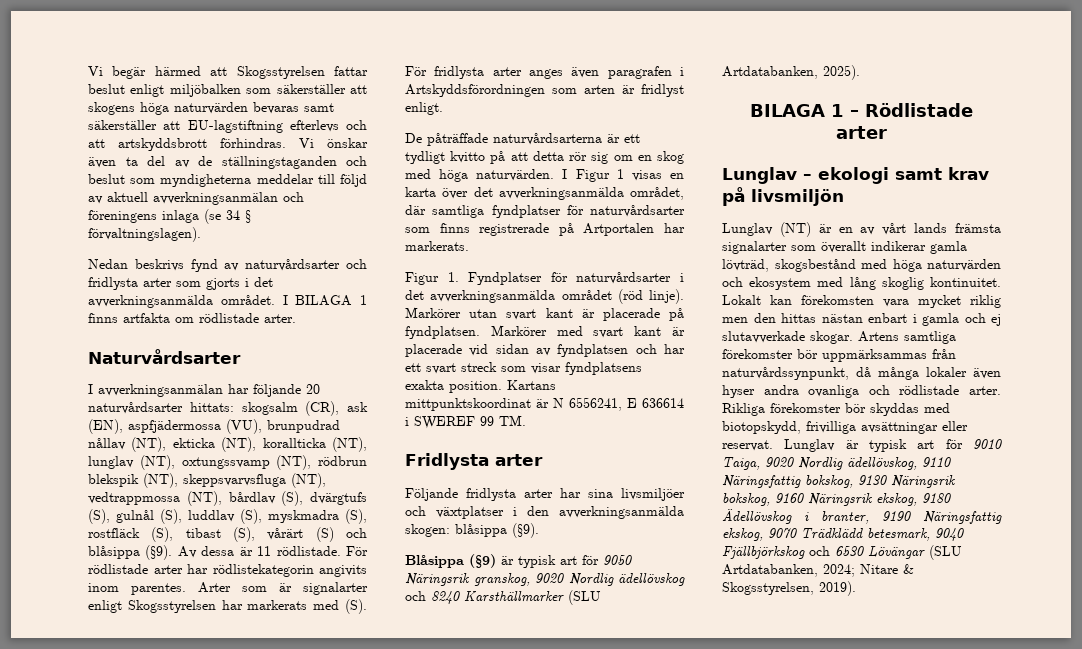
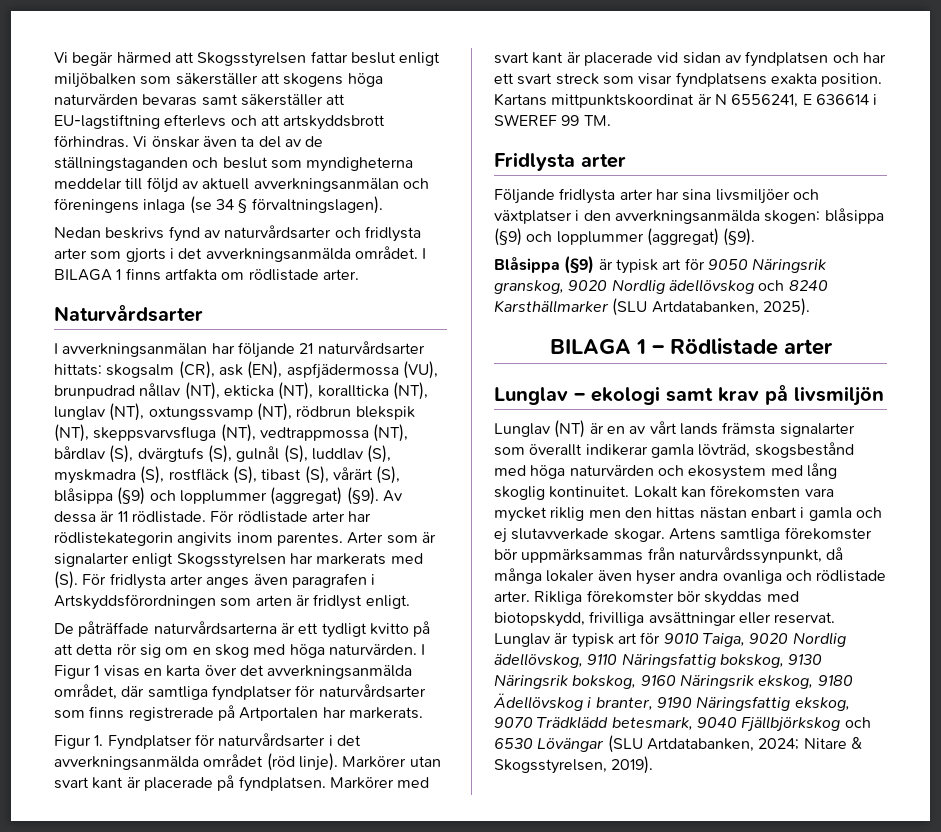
- I avverkningsanmälan har följande 20 naturvårdsarter hittats: skogsalm (CR), ask (EN), aspfjädermossa (VU), brunpudrad nållav (NT), ekticka (NT), korallticka (NT), lunglav (NT), oxtungssvamp (NT), rödbrun blekspik (NT), skeppsvarvsfluga (NT), vedtrappmossa (NT), bårdlav (S), dvärgtufs (S), gulnål (S), luddlav (S), myskmadra (S), rostfläck (S), tibast (S), vårärt (S) och blåsippa (§9).
+ I avverkningsanmälan har följande 21 naturvårdsarter hittats: skogsalm (CR), ask (EN), aspfjädermossa (VU), brunpudrad nållav (NT), ekticka (NT), korallticka (NT), lunglav (NT), oxtungssvamp (NT), rödbrun blekspik (NT), skeppsvarvsfluga (NT), vedtrappmossa (NT), bårdlav (S), dvärgtufs (S), gulnål (S), luddlav (S), myskmadra (S), rostfläck (S), tibast (S), vårärt (S), blåsippa (§9) och lopplummer (aggregat) (§9).
- Följande fridlysta arter har sina livsmiljöer och växtplatser i den avverkningsanmälda skogen: blåsippa (§9).
+ Följande fridlysta arter har sina livsmiljöer och växtplatser i den avverkningsanmälda skogen: blåsippa (§9) och lopplummer (aggregat) (§9).

